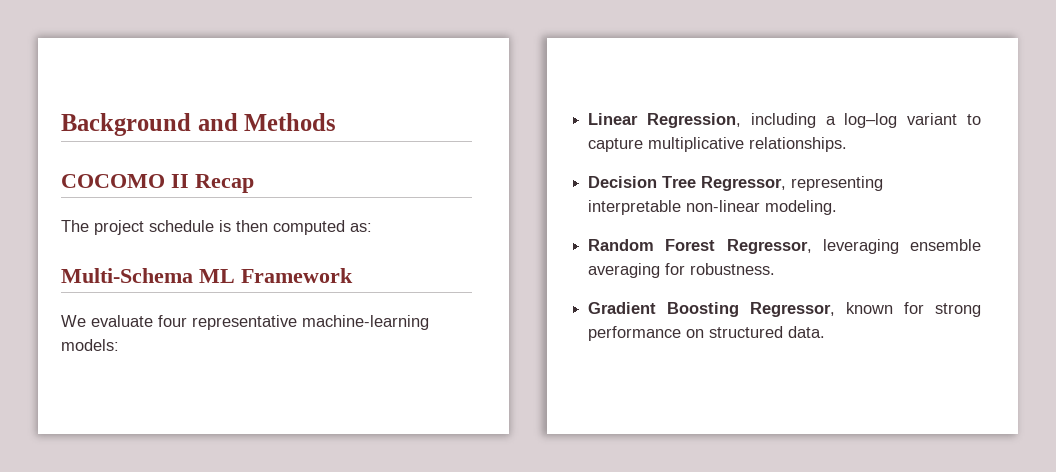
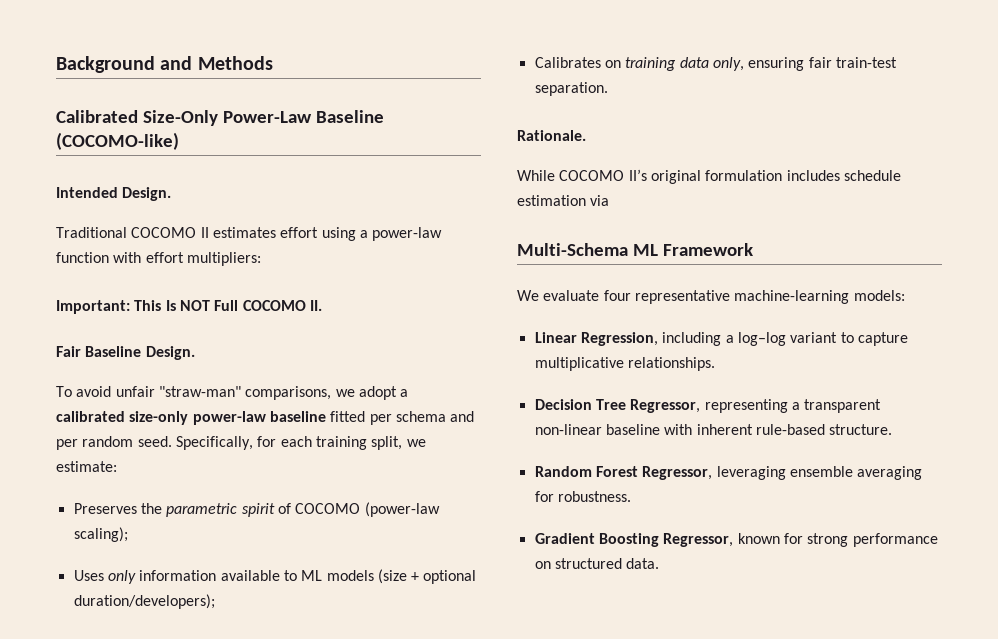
- COCOMO II Recap
- The project schedule is then computed as:
+ Calibrated Size-Only Power-Law Baseline (COCOMO-like)
+ Intended Design.
+ Traditional COCOMO II estimates effort using a power-law function with effort multipliers:
+ Important: This Is NOT Full COCOMO II.
+ Fair Baseline Design.
+ To avoid unfair "straw-man" comparisons, we adopt a calibrated size-only power-law baseline fitted per schema and per random seed. Specifically, for each training split, we estimate:
+ Preserves the parametric spirit of COCOMO (power-law scaling);
+ Uses only information available to ML models (size + optional duration/developers);
+ Calibrates on training data only, ensuring fair train-test separation.
+ Rationale.
+ While COCOMO II’s original formulation includes schedule estimation via
- Decision Tree Regressor, representing interpretable non-linear modeling.
+ Decision Tree Regressor, representing a transparent non-linear baseline with inherent rule-based structure.

